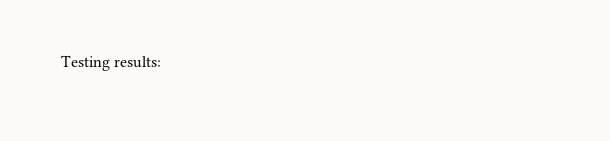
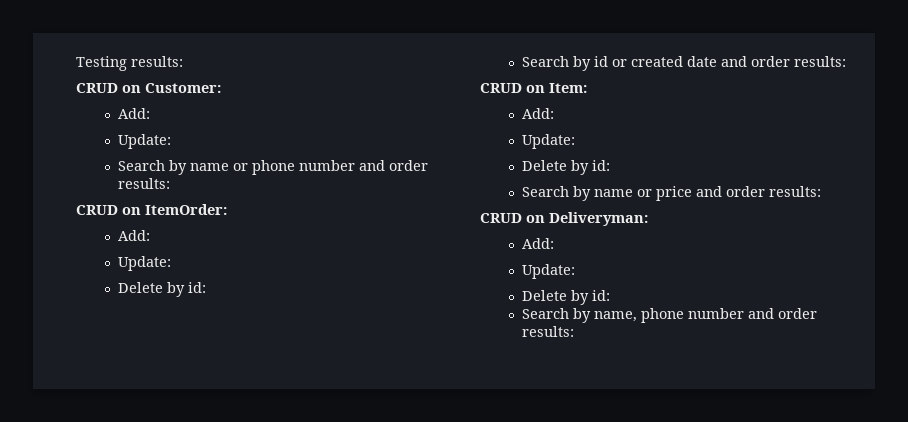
+ CRUD on Customer:
+ Add:
+ Update:
+ Search by name or phone number and order results:
+ CRUD on ItemOrder:
+ Add:
+ Update:
+ Delete by id:
+ Search by id or created date and order results:
+ CRUD on Item:
+ Add:
+ Update:
+ Delete by id:
+ Search by name or price and order results:
+ CRUD on Deliveryman:
+ Add:
+ Update:
+ Delete by id:
+ Search by name, phone number and order results:

